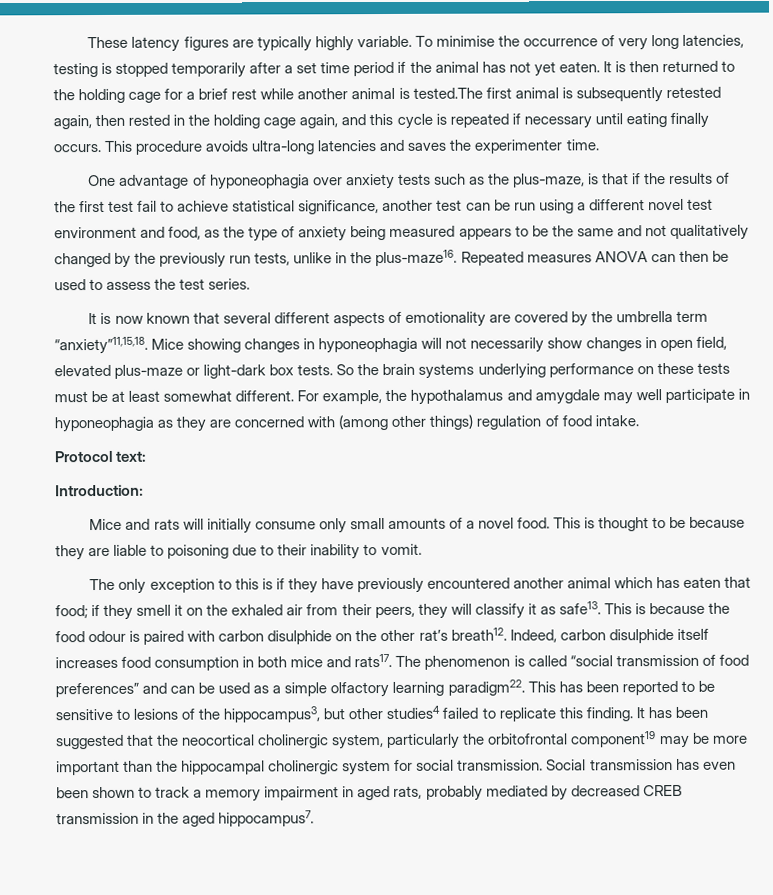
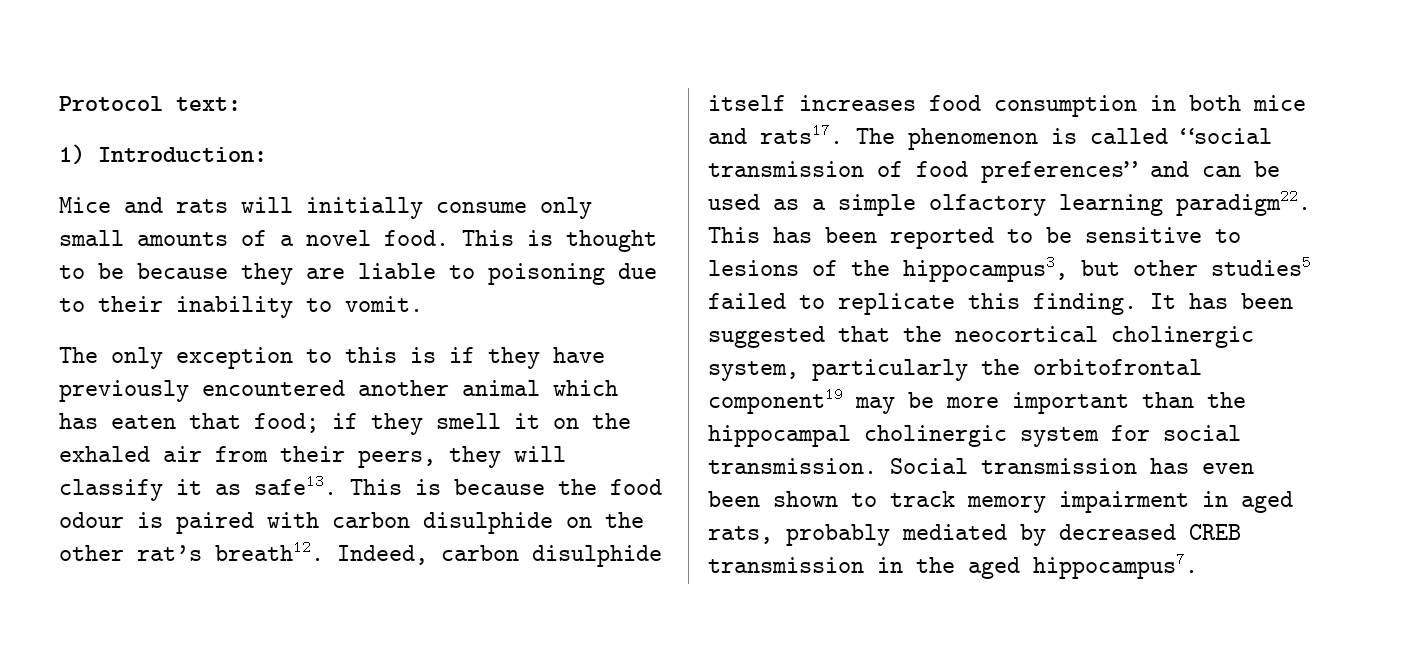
- These latency figures are typically highly variable. To minimise the occurrence of very long latencies, testing is stopped temporarily after a set time period if the animal has not yet eaten. It is then returned to the holding cage for a brief rest while another animal is tested.The first animal is subsequently retested again, then rested in the holding cage again, and this cycle is repeated if necessary until eating finally occurs. This procedure avoids ultra-long latencies and saves the experimenter time.
- One advantage of hyponeophagia over anxiety tests such as the plus-maze, is that if the results of the first test fail to achieve statistical significance, another test can be run using a different novel test environment and food, as the type of anxiety being measured appears to be the same and not qualitatively changed by the previously run tests, unlike in the plus-maze16. Repeated measures ANOVA can then be used to assess the test series.
- It is now known that several different aspects of emotionality are covered by the umbrella term “anxiety”11,15,18. Mice showing changes in hyponeophagia will not necessarily show changes in open field, elevated plus-maze or light-dark box tests. So the brain systems underlying performance on these tests must be at least somewhat different. For example, the hypothalamus and amygdale may well participate in hyponeophagia as they are concerned with (among other things) regulation of food intake.
- Introduction:
+ 1) Introduction:
- This has been reported to be sensitive to lesions of the hippocampus3, but other studies4 failed to replicate this finding.
+ This has been reported to be sensitive to lesions of the hippocampus3, but other studies5 failed to replicate this finding.
- Social transmission has even been shown to track a memory impairment in aged rats, probably mediated by decreased CREB transmission in the aged hippocampus7.
+ Social transmission has even been shown to track memory impairment in aged rats, probably mediated by decreased CREB transmission in the aged hippocampus7.

